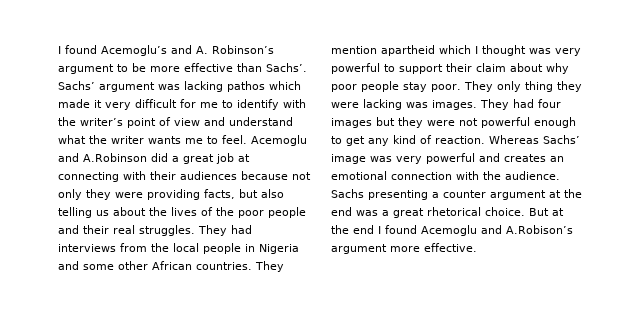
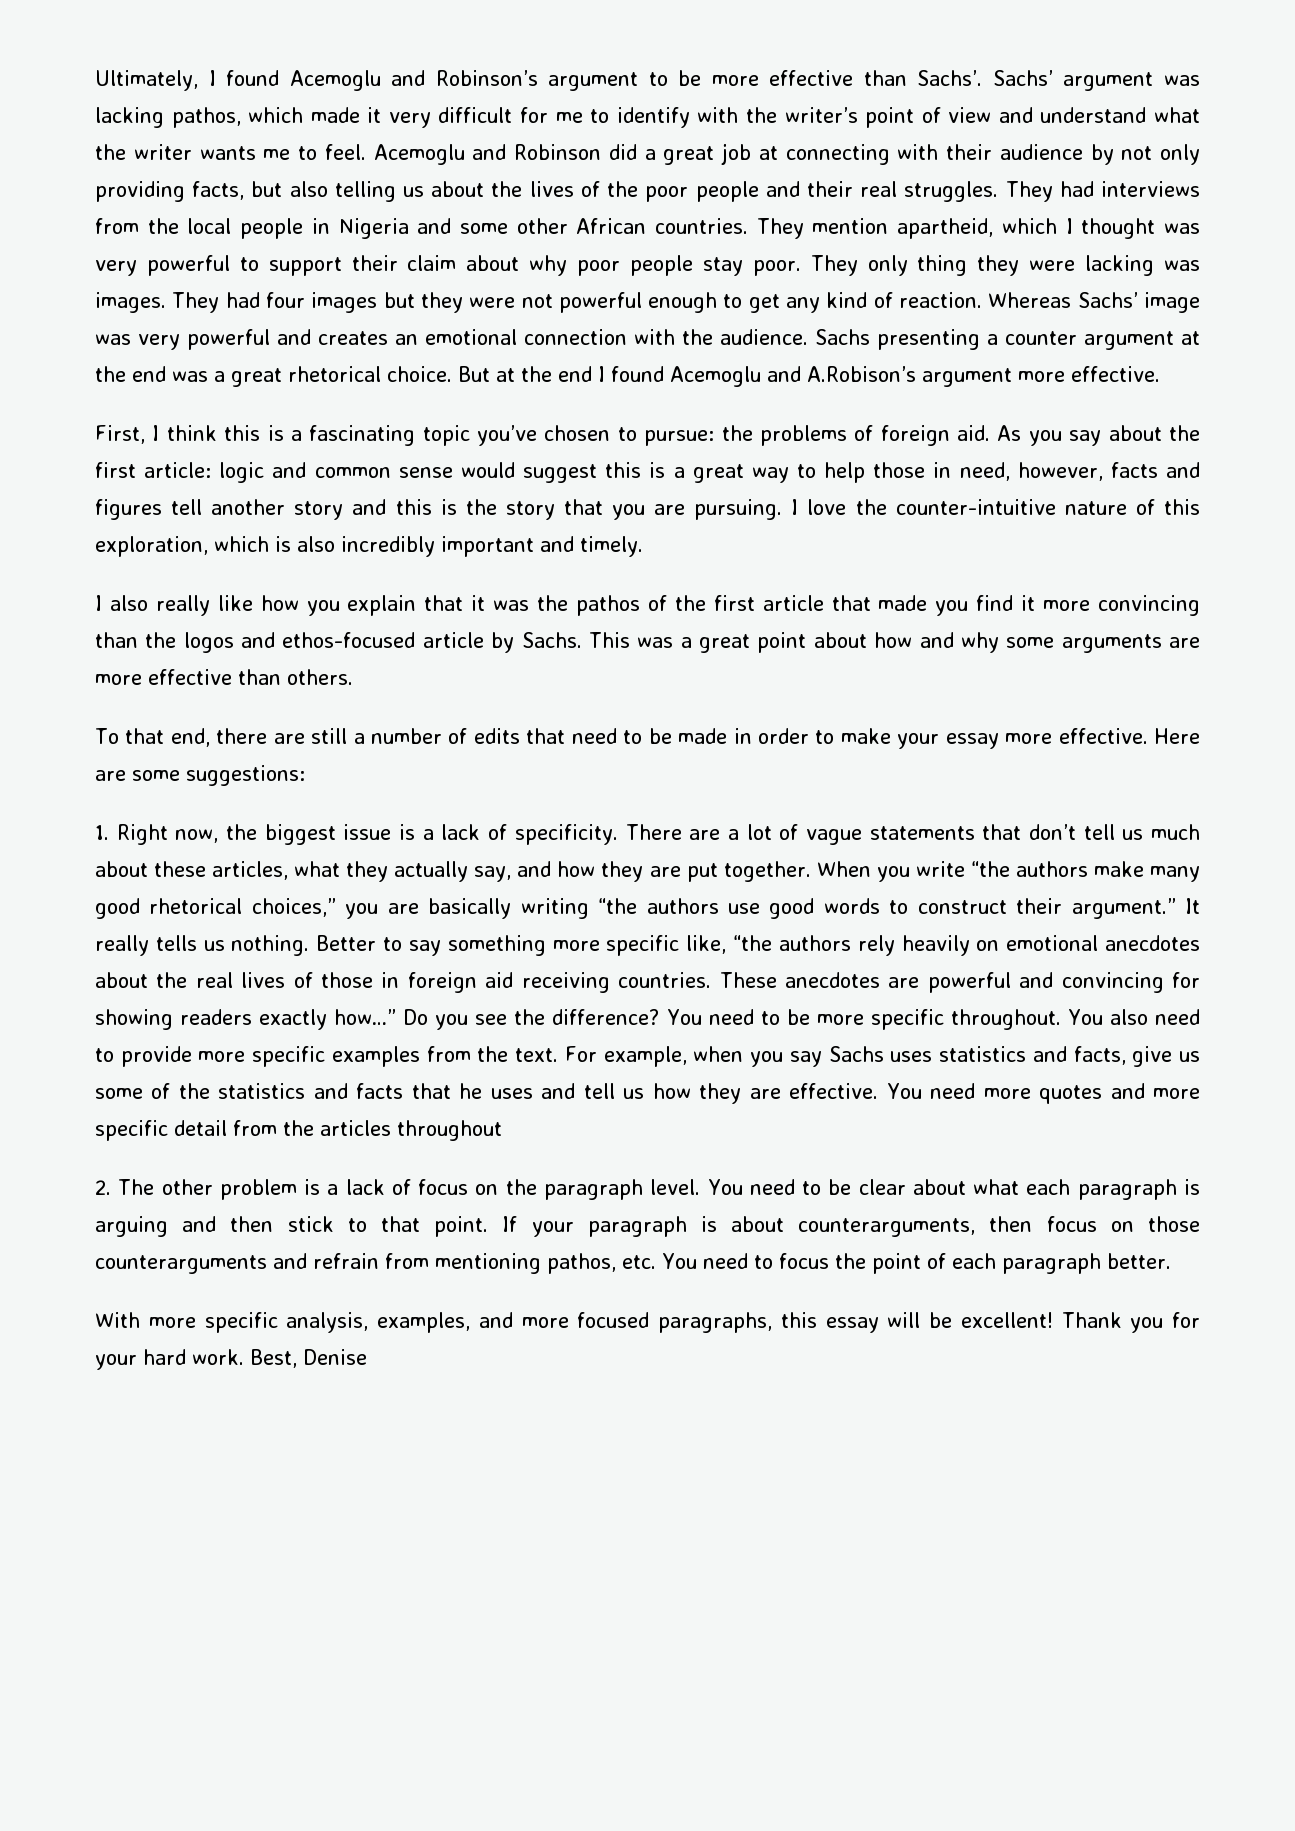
- I found Acemoglu’s and A. Robinson’s argument to be more effective than Sachs’.
+ Ultimately, I found Acemoglu and Robinson’s argument to be more effective than Sachs’.
- Sachs’ argument was lacking pathos which made it very difficult for me to identify with the writer’s point of view and understand what the writer wants me to feel.
+ Sachs’ argument was lacking pathos, which made it very difficult for me to identify with the writer’s point of view and understand what the writer wants me to feel.
- Acemoglu and A.Robinson did a great job at connecting with their audiences because not only they were providing facts, but also telling us about the lives of the poor people and their real struggles.
+ Acemoglu and Robinson did a great job at connecting with their audience by not only providing facts, but also telling us about the lives of the poor people and their real struggles.
- They mention apartheid which I thought was very powerful to support their claim about why poor people stay poor.
+ They mention apartheid, which I thought was very powerful to support their claim about why poor people stay poor.
+ First, I think this is a fascinating topic you’ve chosen to pursue: the problems of foreign aid. As you say about the first article: logic and common sense would suggest this is a great way to help those in need, however, facts and figures tell another story and this is the story that you are pursuing. I love the counter-intuitive nature of this exploration, which is also incredibly important and timely.
+ I also really like how you explain that it was the pathos of the first article that made you find it more convincing than the logos and ethos-focused article by Sachs. This was a great point about how and why some arguments are more effective than others.
+ To that end, there are still a number of edits that need to be made in order to make your essay more effective. Here are some suggestions:
+ 1. Right now, the biggest issue is a lack of specificity. There are a lot of vague statements that don’t tell us much about these articles, what they actually say, and how they are put together. When you write “the authors make many good rhetorical choices,” you are basically writing “the authors use good words to construct their argument.” It really tells us nothing. Better to say something more specific like, “the authors rely heavily on emotional anecdotes about the real lives of those in foreign aid receiving countries. These anecdotes are powerful and convincing for showing readers exactly how…” Do you see the difference? You need to be more specific throughout. You also need to provide more specific examples from the text. For example, when you say Sachs uses statistics and facts, give us some of the statistics and facts that he uses and tell us how they are effective. You need more quotes and more specific detail from the articles throughout
+ 2. The other problem is a lack of focus on the paragraph level. You need to be clear about what each paragraph is arguing and then stick to that point. If your paragraph is about counterarguments, then focus on those counterarguments and refrain from mentioning pathos, etc. You need to focus the point of each paragraph better.
+ With more specific analysis, examples, and more focused paragraphs, this essay will be excellent! Thank you for your hard work. Best, Denise

